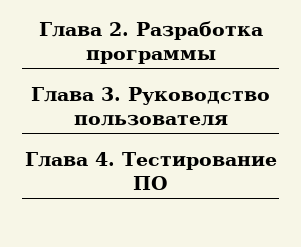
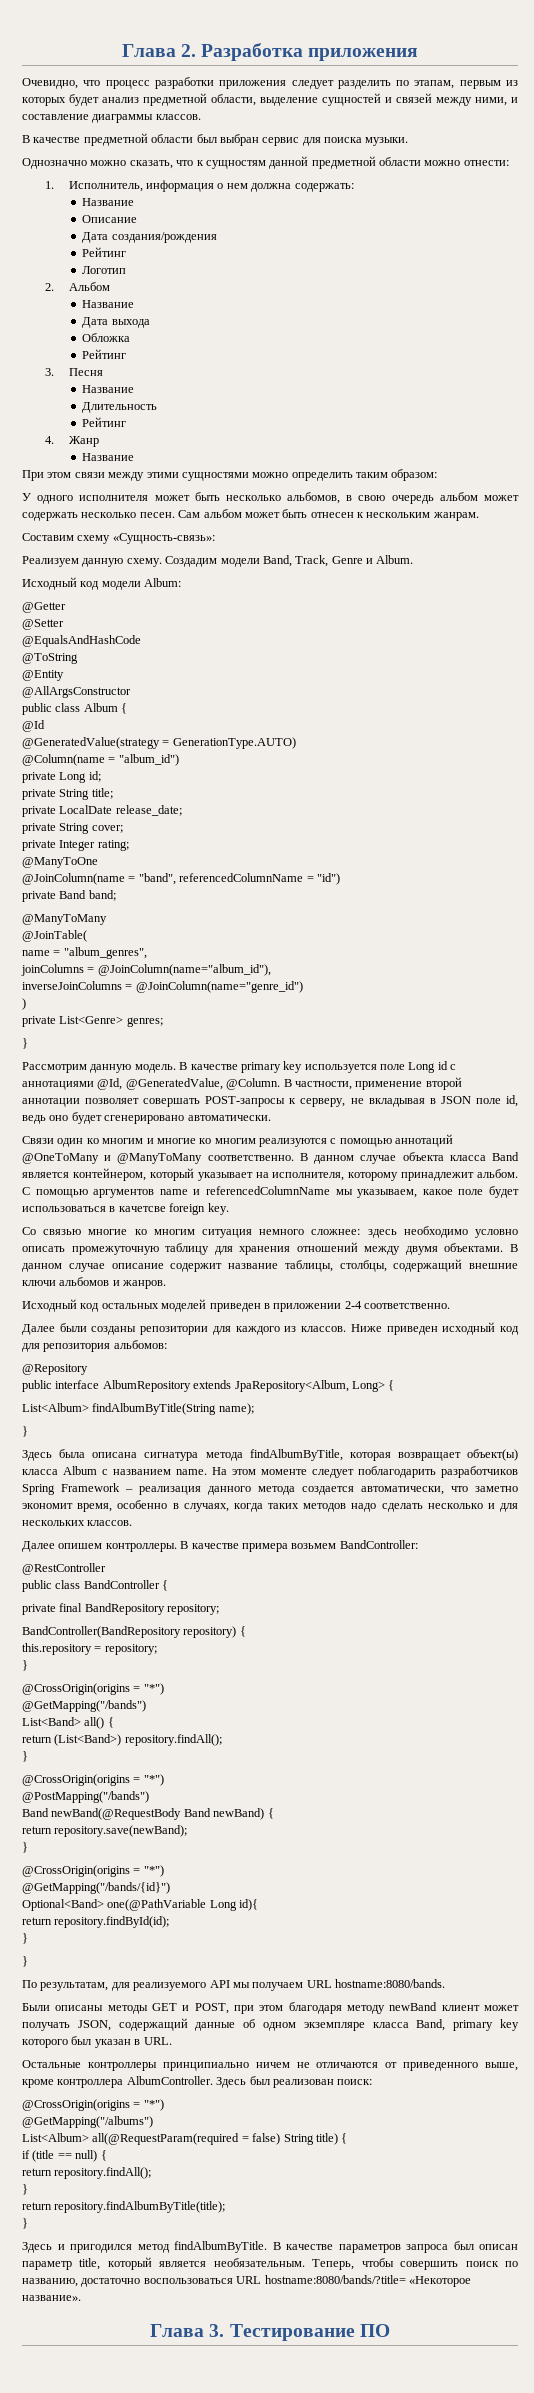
- Глава 2. Разработка программы
- Глава 3. Руководство пользователя
- Глава 4. Тестирование ПО
+ Глава 2. Разработка приложения
+ Очевидно, что процесс разработки приложения следует разделить по этапам, первым из которых будет анализ предметной области, выделение сущностей и связей между ними, и составление диаграммы классов.
+ В качестве предметной области был выбран сервис для поиска музыки.
+ Однозначно можно сказать, что к сущностям данной предметной области можно отнести:
+ 1. Исполнитель, информация о нем должна содержать:
+ Название
+ Описание
+ Дата создания/рождения
+ Рейтинг
+ Логотип
+ 2. Альбом
+ Название
+ Дата выхода
+ Обложка
+ Рейтинг
+ 3. Песня
+ Название
+ Длительность
+ Рейтинг
+ 4. Жанр
+ Название
+ При этом связи между этими сущностями можно определить таким образом:
+ У одного исполнителя может быть несколько альбомов, в свою очередь альбом может содержать несколько песен. Сам альбом может быть отнесен к нескольким жанрам.
+ Составим схему «Сущность-связь»:
+ Реализуем данную схему. Создадим модели Band, Track, Genre и Album.
+ Исходный код модели Album:
+ @Getter
+ @Setter
+ @EqualsAndHashCode
+ @ToString
+ @Entity
+ @AllArgsConstructor
+ public class Album {
+ @Id
+ @GeneratedValue(strategy = GenerationType.AUTO)
+ @Column(name = "album_id")
+ private Long id;
+ private String title;
+ private LocalDate release_date;
+ private String cover;
+ private Integer rating;
+ @ManyToOne
+ @JoinColumn(name = "band", referencedColumnName = "id")
+ private Band band;
+ @ManyToMany
+ @JoinTable(
+ name = "album_genres",
+ joinColumns = @JoinColumn(name="album_id"),
+ inverseJoinColumns = @JoinColumn(name="genre_id")
+ )
+ private List<Genre> genres;
+ }
+ Рассмотрим данную модель. В качестве primary key используется поле Long id с аннотациями @Id, @GeneratedValue, @Column. В частности, применение второй аннотации позволяет совершать POST-запросы к серверу, не вкладывая в JSON поле id, ведь оно будет сгенерировано автоматически.
+ Связи один ко многим и многие ко многим реализуются с помощью аннотаций @OneToMany и @ManyToMany соответственно. В данном случае объекта класса Band является контейнером, который указывает на исполнителя, которому принадлежит альбом. С помощью аргументов name и referencedColumnName мы указываем, какое поле будет использоваться в качетсве foreign key.
+ Со связью многие ко многим ситуация немного сложнее: здесь необходимо условно описать промежуточную таблицу для хранения отношений между двумя объектами. В данном случае описание содержит название таблицы, столбцы, содержащий внешние ключи альбомов и жанров.
+ Исходный код остальных моделей приведен в приложении 2-4 соответственно.
+ Далее были созданы репозитории для каждого из классов. Ниже приведен исходный код для репозитория альбомов:
+ @Repository
+ public interface AlbumRepository extends JpaRepository<Album, Long> {
+ List<Album> findAlbumByTitle(String name);
+ }
+ Здесь была описана сигнатура метода findAlbumByTitle, которая возвращает объект(ы) класса Album с названием name. На этом моменте следует поблагодарить разработчиков Spring Framework – реализация данного метода создается автоматически, что заметно экономит время, особенно в случаях, когда таких методов надо сделать несколько и для нескольких классов.
+ Далее опишем контроллеры. В качестве примера возьмем BandController:
+ @RestController
+ public class BandController {
+ private final BandRepository repository;
+ BandController(BandRepository repository) {
+ this.repository = repository;
+ }
+ @CrossOrigin(origins = "*")
+ @GetMapping("/bands")
+ List<Band> all() {
+ return (List<Band>) repository.findAll();
+ }
+ @CrossOrigin(origins = "*")
+ @PostMapping("/bands")
+ Band newBand(@RequestBody Band newBand) {
+ return repository.save(newBand);
+ }
+ @CrossOrigin(origins = "*")
+ @GetMapping("/bands/{id}")
+ Optional<Band> one(@PathVariable Long id){
+ return repository.findById(id);
+ }
+ }
+ По результатам, для реализуемого API мы получаем URL hostname:8080/bands.
+ Были описаны методы GET и POST, при этом благодаря методу newBand клиент может получать JSON, содержащий данные об одном экземпляре класса Band, primary key которого был указан в URL.
+ Остальные контроллеры принципиально ничем не отличаются от приведенного выше, кроме контроллера AlbumController. Здесь был реализован поиск:
+ @CrossOrigin(origins = "*")
+ @GetMapping("/albums")
+ List<Album> all(@RequestParam(required = false) String title) {
+ if (title == null) {
+ return repository.findAll();
+ }
+ return repository.findAlbumByTitle(title);
+ }
+ Здесь и пригодился метод findAlbumByTitle. В качестве параметров запроса был описан параметр title, который является необязательным. Теперь, чтобы совершить поиск по названию, достаточно воспользоваться URL hostname:8080/bands/?title= «Некоторое название».
+ Глава 3. Тестирование ПО

